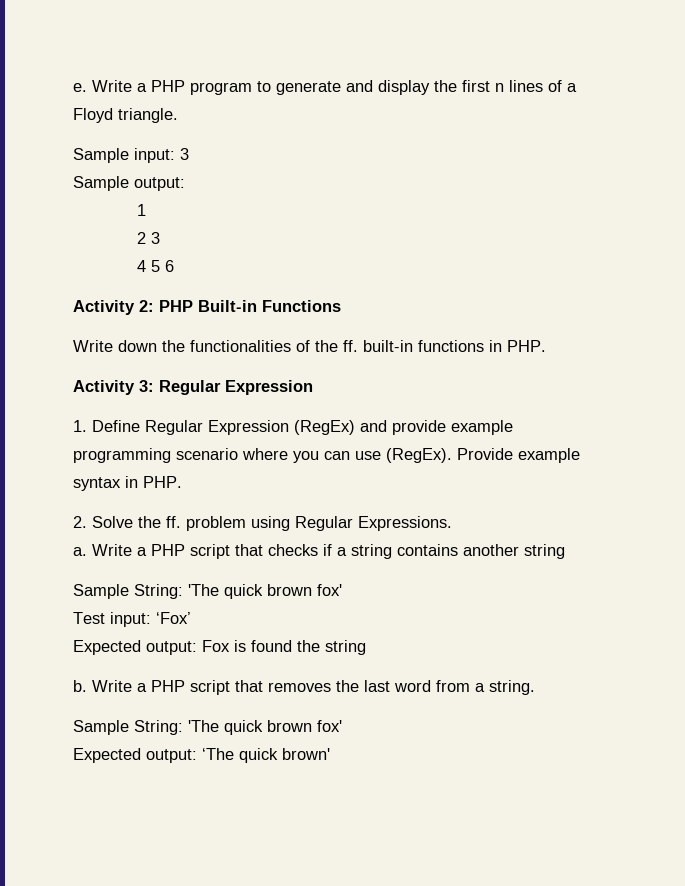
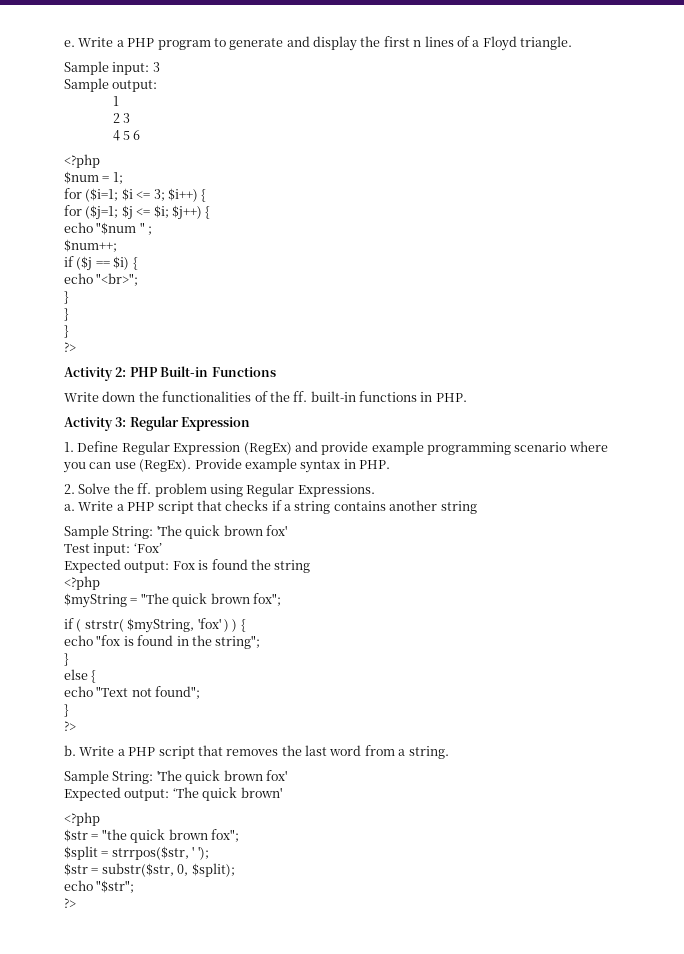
  4 5 6
+ <?php
+ $num = 1;
+ for ($i=1; $i <= 3; $i++) {
+ for ($j=1; $j <= $i; $j++) {
+ echo "$num " ;
+ $num++;
+ if ($j == $i) {
+ echo "<br>";
+ }
+ }
+ }
+ ?>
  Expected output: Fox is found the string
+ <?php
+ $myString = "The quick brown fox";
+ if ( strstr( $myString, 'fox' ) ) {
+ echo "fox is found in the string";
+ }
+ else {
+ echo "Text not found";
+ }
+ ?>
  Expected output: ‘The quick brown'
+ <?php
+ $str = "the quick brown fox";
+ $split = strrpos($str, ' ');
+ $str = substr($str, 0, $split);
+ echo "$str";
+ ?>

